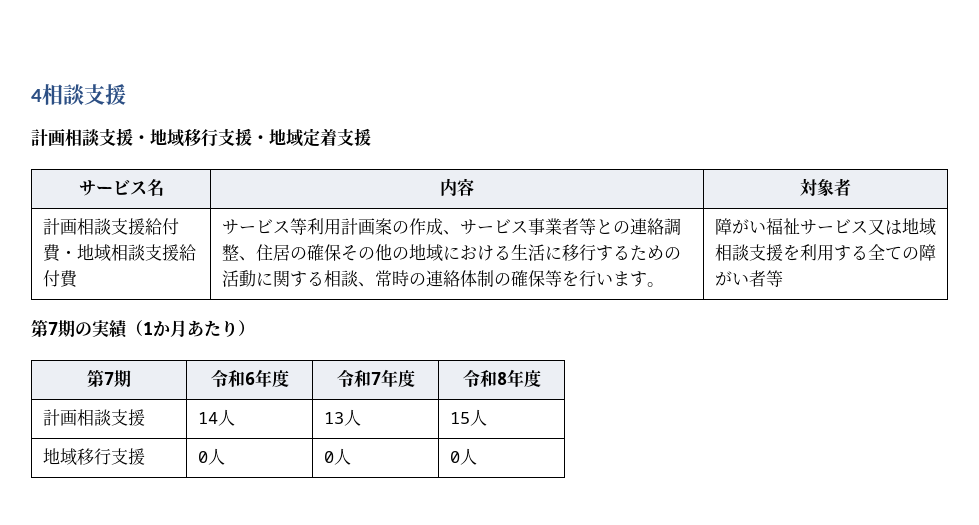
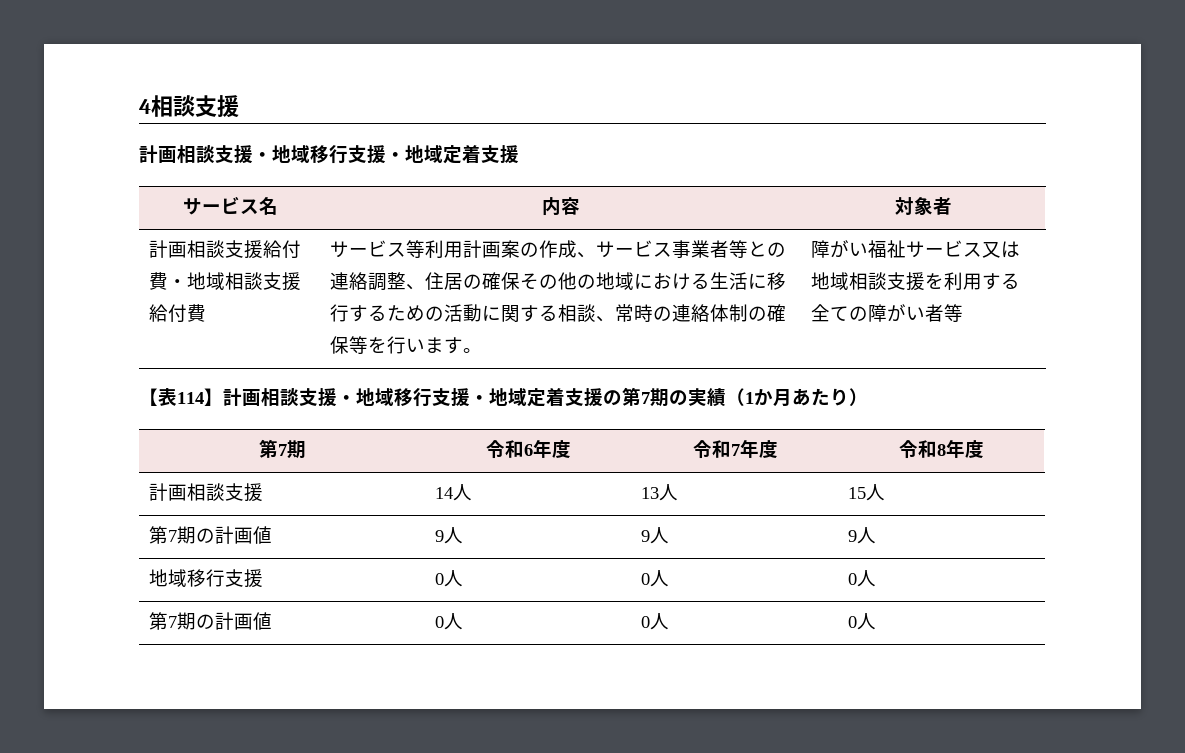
- 第7期の実績（1か月あたり）
+ 【表114】計画相談支援・地域移行支援・地域定着支援の第7期の実績（1か月あたり）
+ 第7期の計画値 | 9人 | 9人 | 9人
+ 第7期の計画値 | 0人 | 0人 | 0人

